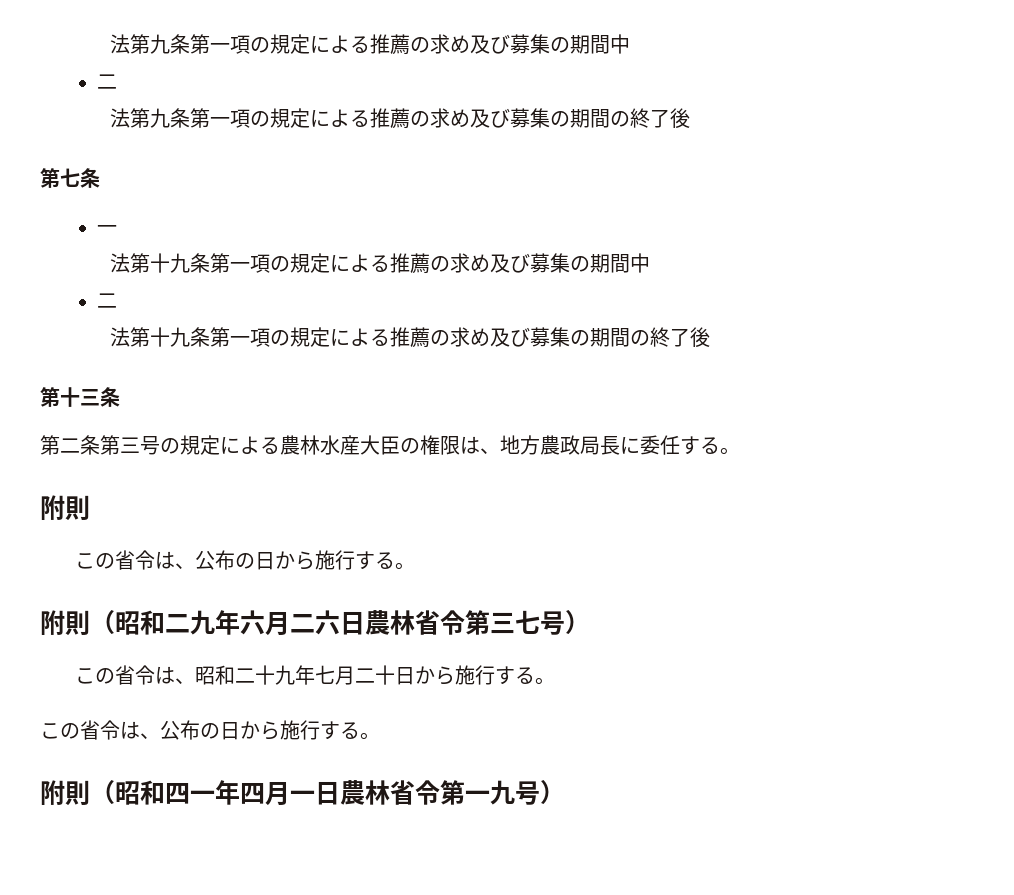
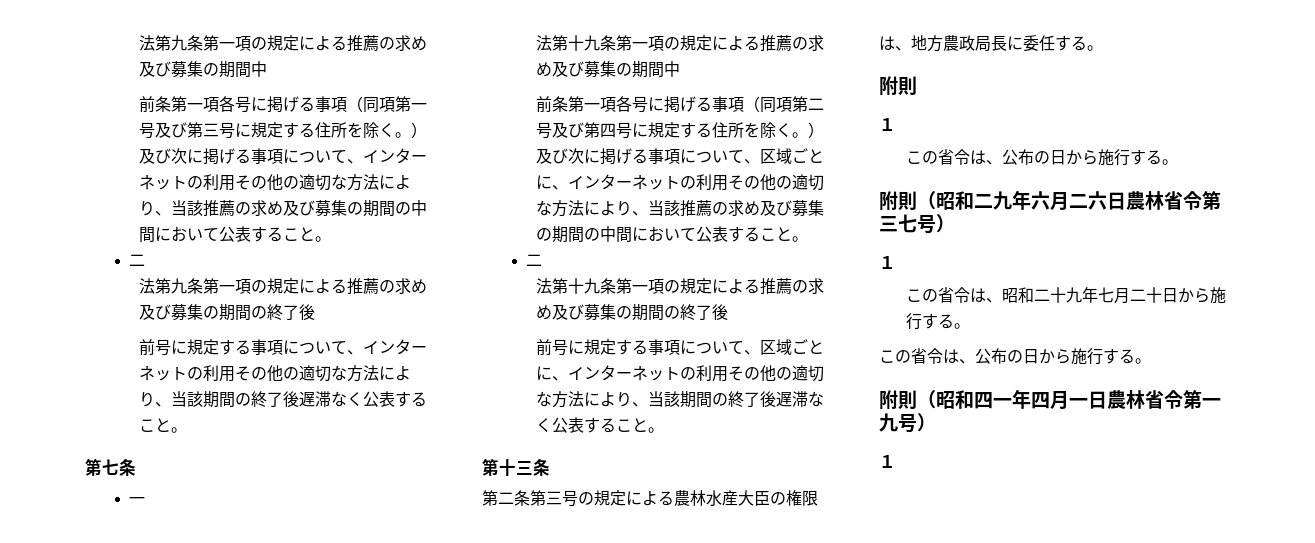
+ 前条第一項各号に掲げる事項（同項第一号及び第三号に規定する住所を除く。）及び次に掲げる事項について、インターネットの利用その他の適切な方法により、当該推薦の求め及び募集の期間の中間において公表すること。
+ 前号に規定する事項について、インターネットの利用その他の適切な方法により、当該期間の終了後遅滞なく公表すること。
+ 前条第一項各号に掲げる事項（同項第二号及び第四号に規定する住所を除く。）及び次に掲げる事項について、区域ごとに、インターネットの利用その他の適切な方法により、当該推薦の求め及び募集の期間の中間において公表すること。
+ 前号に規定する事項について、区域ごとに、インターネットの利用その他の適切な方法により、当該期間の終了後遅滞なく公表すること。
  第二条第三号の規定による農林水産大臣の権限は、地方農政局長に委任する。
  附則
+ １
  附則（昭和二九年六月二六日農林省令第三七号）
+ １
  附則（昭和四一年四月一日農林省令第一九号）
+ １

